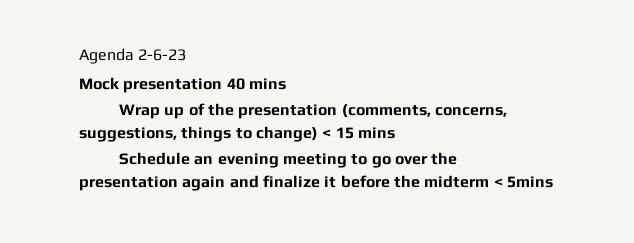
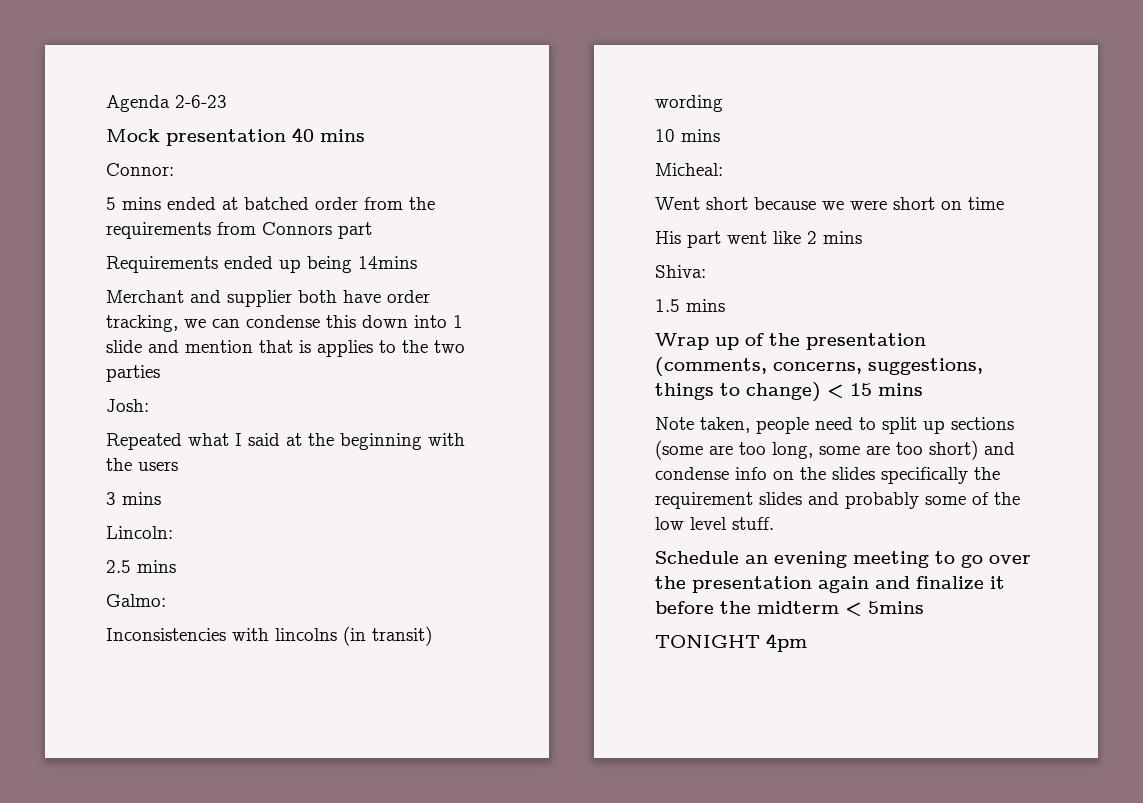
+ Connor:
+ 5 mins ended at batched order from the requirements from Connors part
+ Requirements ended up being 14mins
+ Merchant and supplier both have order tracking, we can condense this down into 1 slide and mention that is applies to the two parties
+ Josh:
+ Repeated what I said at the beginning with the users
+ 3 mins
+ Lincoln:
+ 2.5 mins
+ Galmo:
+ Inconsistencies with lincolns (in transit) wording
+ 10 mins
+ Micheal:
+ Went short because we were short on time
+ His part went like 2 mins
+ Shiva:
+ 1.5 mins
+ Note taken, people need to split up sections (some are too long, some are too short) and condense info on the slides specifically the requirement slides and probably some of the low level stuff.
+ TONIGHT 4pm

